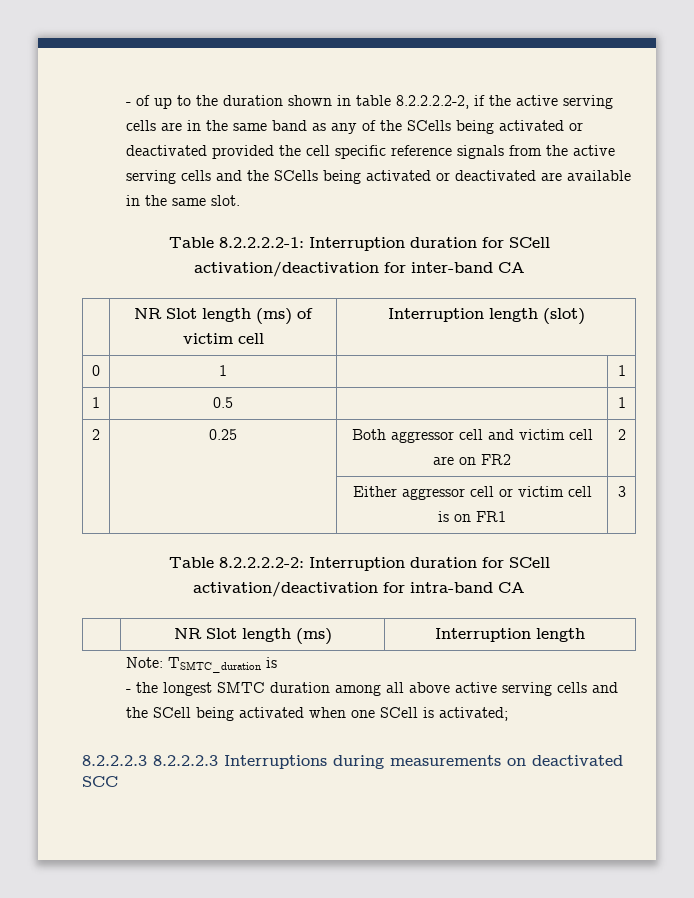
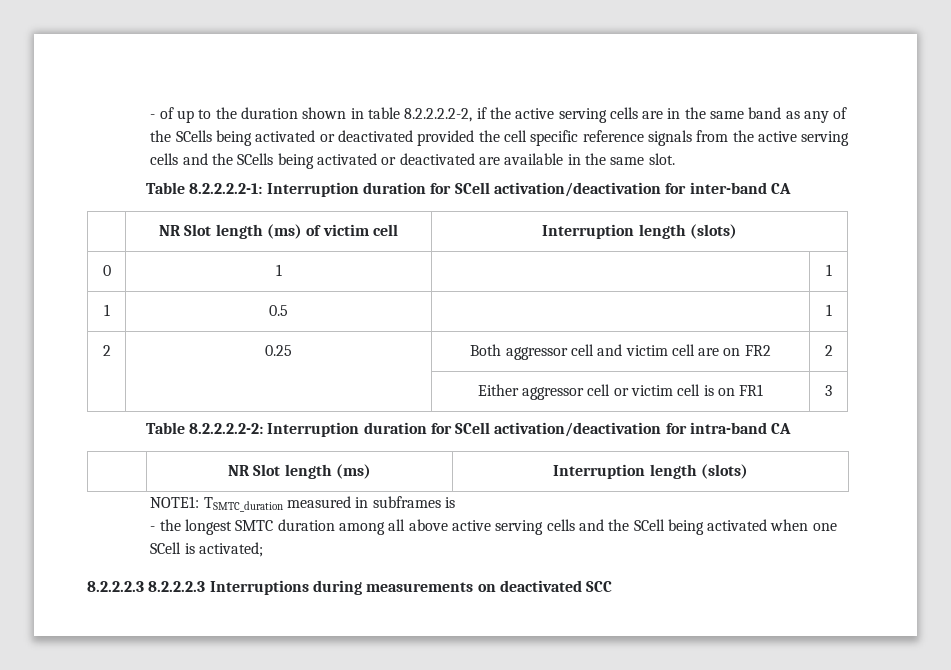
- | NR Slot length (ms) of victim cell | Interruption length (slot)
+ | NR Slot length (ms) of victim cell | Interruption length (slots)
- | NR Slot length (ms) | Interruption length
- Note: TSMTC_duration is
+ | NR Slot length (ms) | Interruption length (slots)
+ NOTE1: TSMTC_duration measured in subframes is

